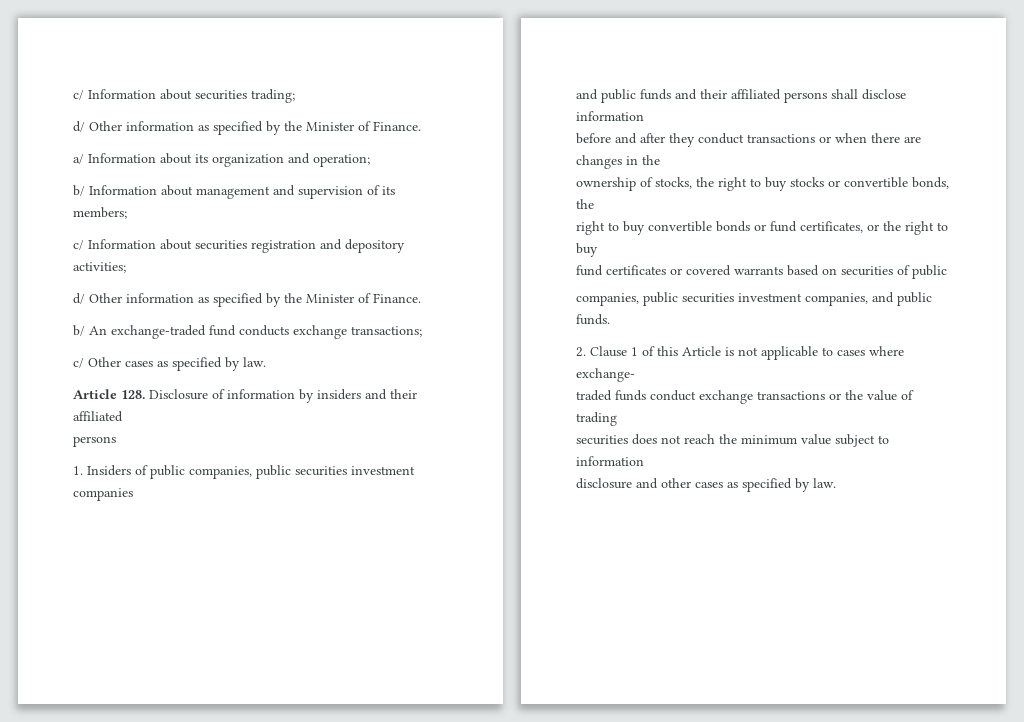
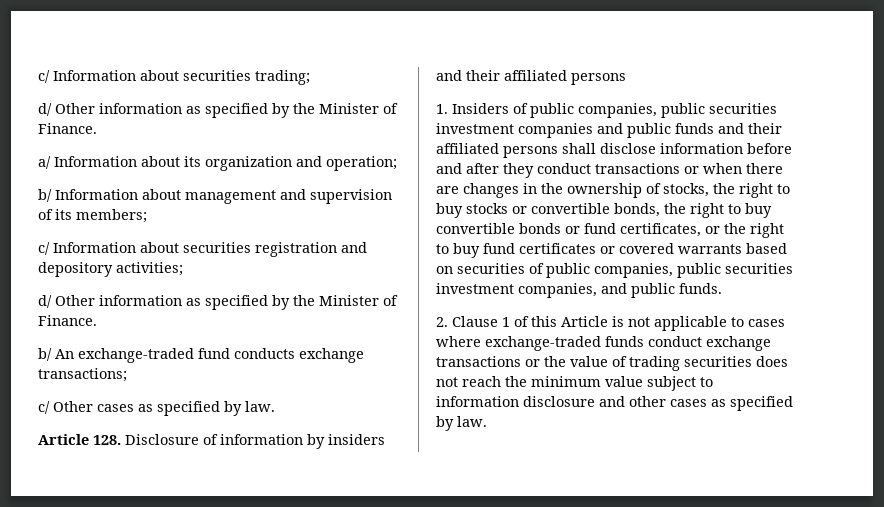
- Article 128. Disclosure of information by insiders and their affiliated
- persons
+ Article 128. Disclosure of information by insiders and their affiliated persons
- 1. Insiders of public companies, public securities investment companies
- and public funds and their affiliated persons shall disclose information
- before and after they conduct transactions or when there are changes in the
- ownership of stocks, the right to buy stocks or convertible bonds, the
- right to buy convertible bonds or fund certificates, or the right to buy
- fund certificates or covered warrants based on securities of public
- companies, public securities investment companies, and public funds.
+ 1. Insiders of public companies, public securities investment companies and public funds and their affiliated persons shall disclose information before and after they conduct transactions or when there are changes in the ownership of stocks, the right to buy stocks or convertible bonds, the right to buy convertible bonds or fund certificates, or the right to buy fund certificates or covered warrants based on securities of public companies, public securities investment companies, and public funds.
- 2. Clause 1 of this Article is not applicable to cases where exchange-
- traded funds conduct exchange transactions or the value of trading
- securities does not reach the minimum value subject to information
- disclosure and other cases as specified by law.
+ 2. Clause 1 of this Article is not applicable to cases where exchange-traded funds conduct exchange transactions or the value of trading securities does not reach the minimum value subject to information disclosure and other cases as specified by law.

